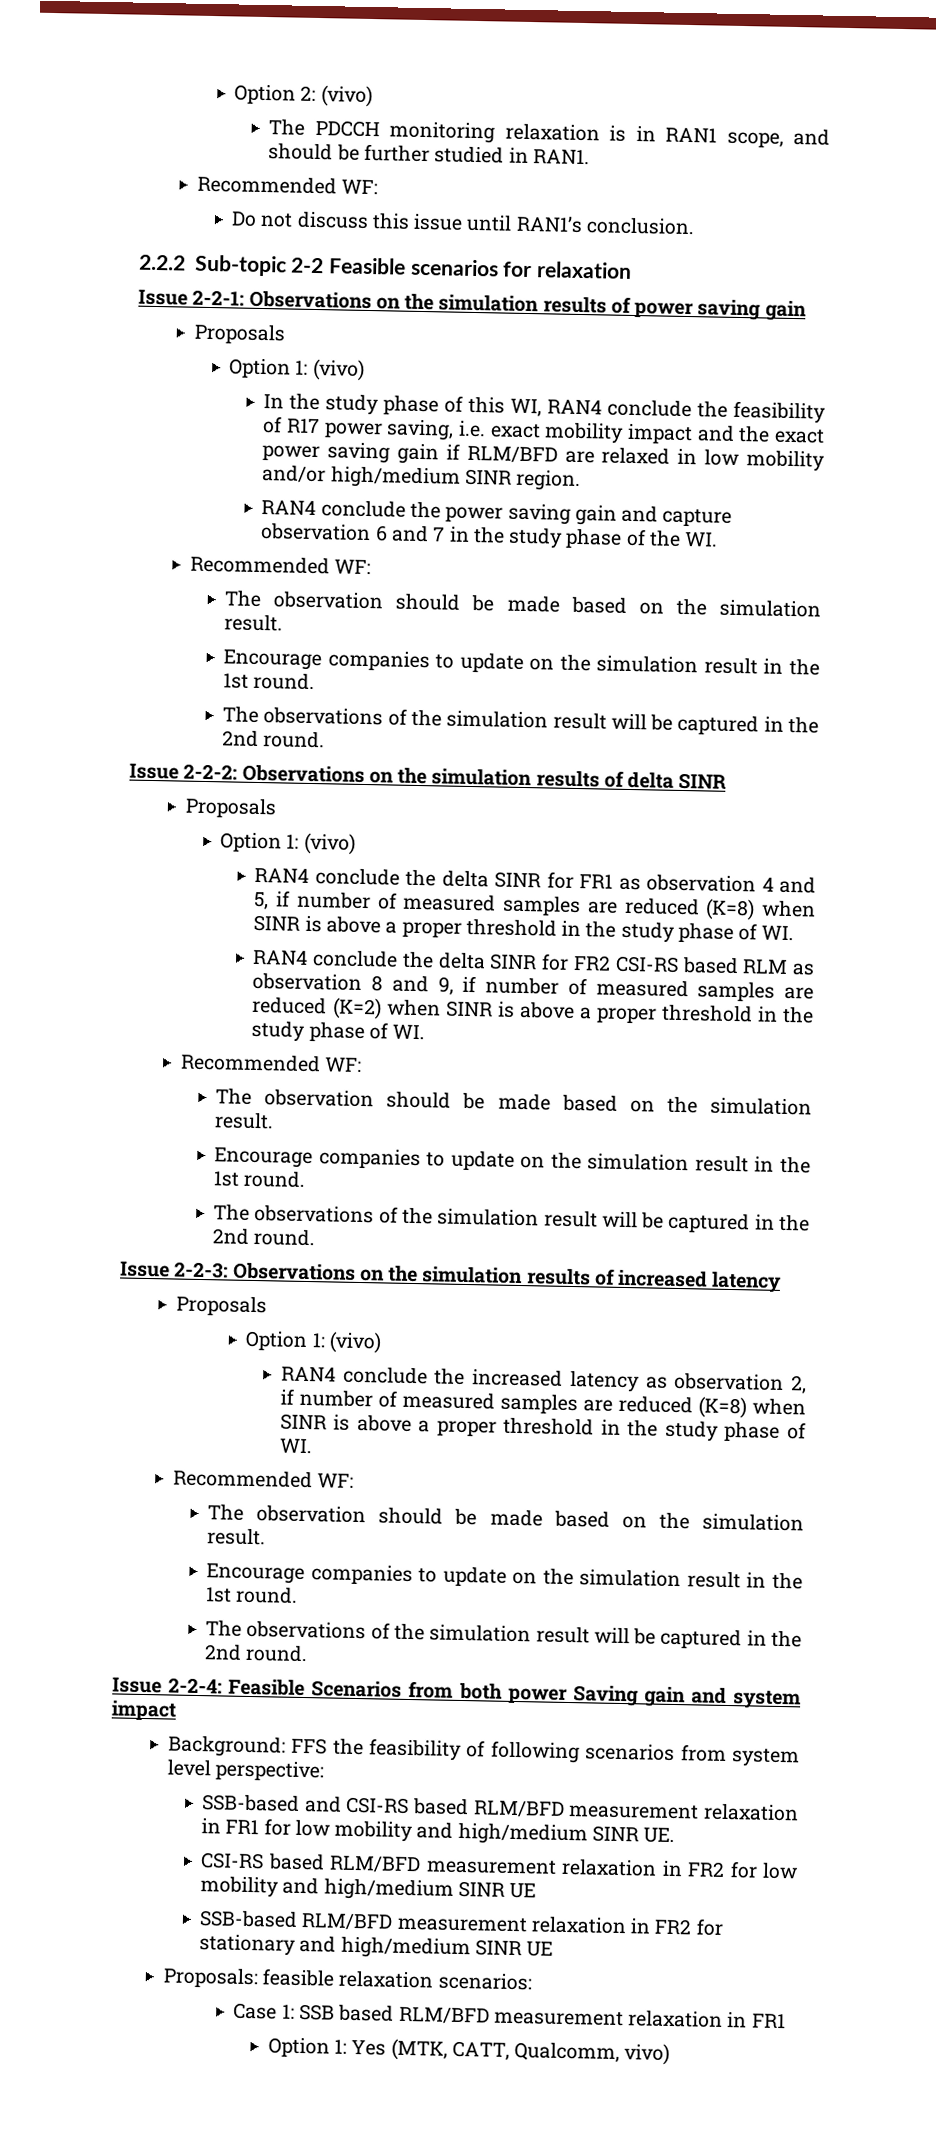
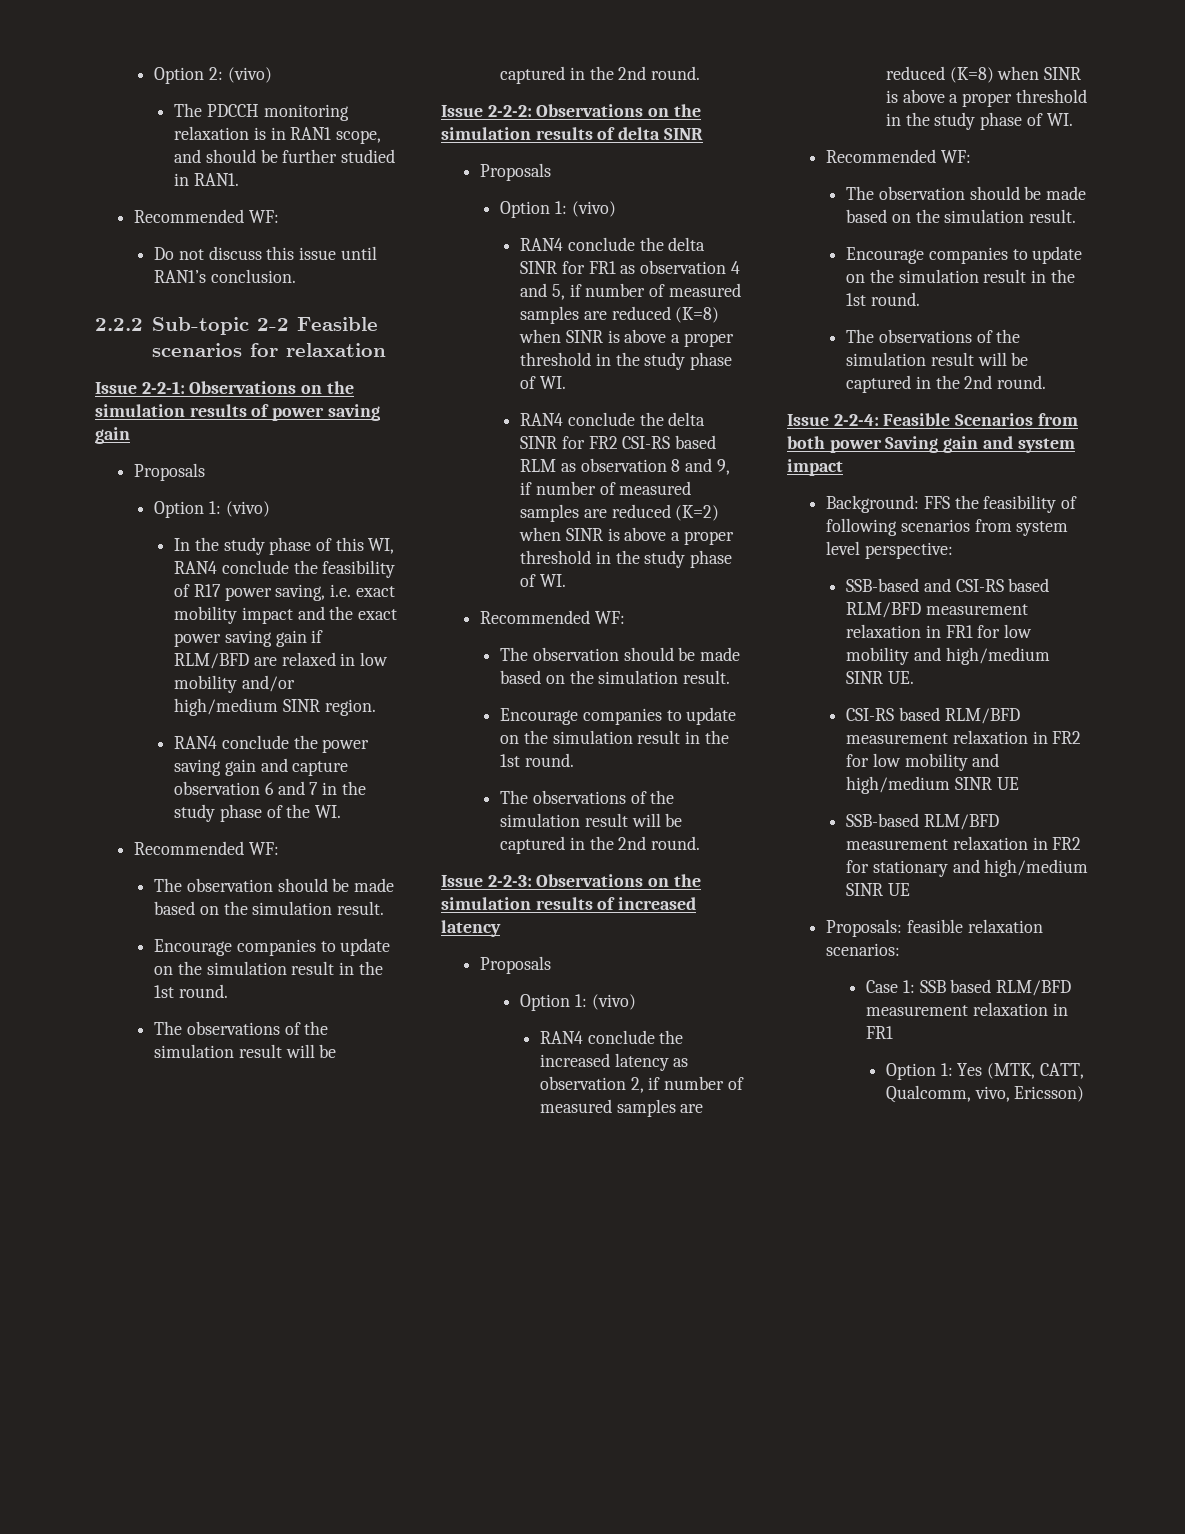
- Option 1: Yes (MTK, CATT, Qualcomm, vivo)
+ Option 1: Yes (MTK, CATT, Qualcomm, vivo, Ericsson)

